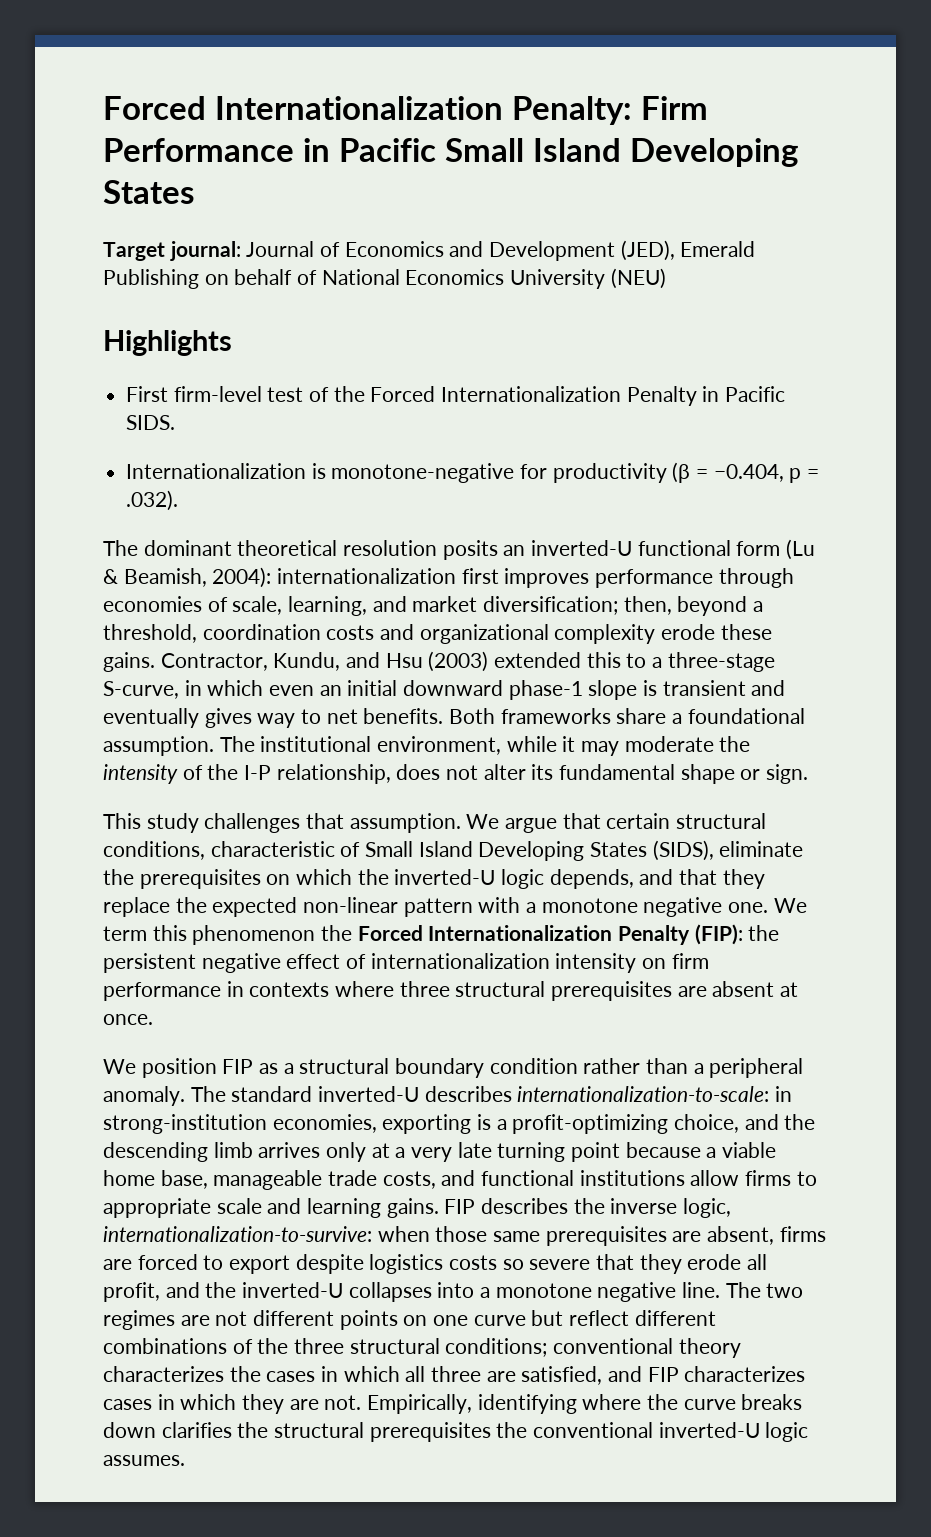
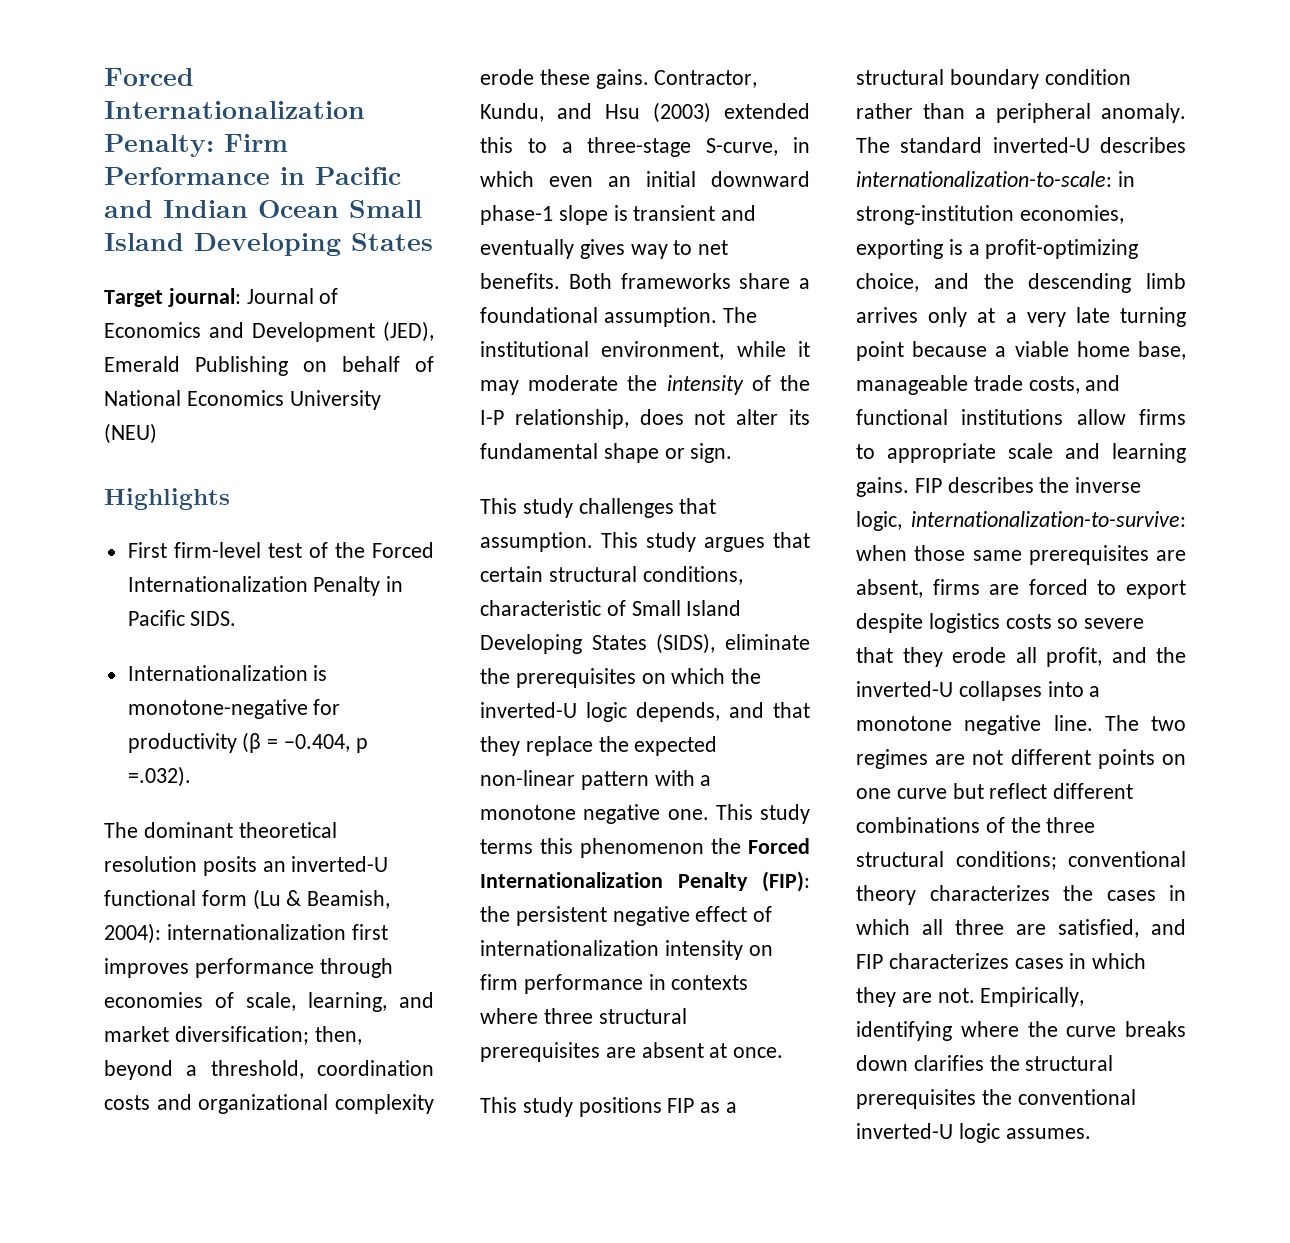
- Forced Internationalization Penalty: Firm Performance in Pacific Small Island Developing States
+ Forced Internationalization Penalty: Firm Performance in Pacific and Indian Ocean Small Island Developing States
- Internationalization is monotone-negative for productivity (β = −0.404, p = .032).
+ Internationalization is monotone-negative for productivity (β = −0.404, p =.032).
- We argue that certain structural conditions, characteristic of Small Island Developing States (SIDS), eliminate the prerequisites on which the inverted-U logic depends, and that they replace the expected non-linear pattern with a monotone negative one.
+ This study argues that certain structural conditions, characteristic of Small Island Developing States (SIDS), eliminate the prerequisites on which the inverted-U logic depends, and that they replace the expected non-linear pattern with a monotone negative one.
- We term this phenomenon the Forced Internationalization Penalty (FIP): the persistent negative effect of internationalization intensity on firm performance in contexts where three structural prerequisites are absent at once.
+ This study terms this phenomenon the Forced Internationalization Penalty (FIP): the persistent negative effect of internationalization intensity on firm performance in contexts where three structural prerequisites are absent at once.
- We position FIP as a structural boundary condition rather than a peripheral anomaly.
+ This study positions FIP as a structural boundary condition rather than a peripheral anomaly.

